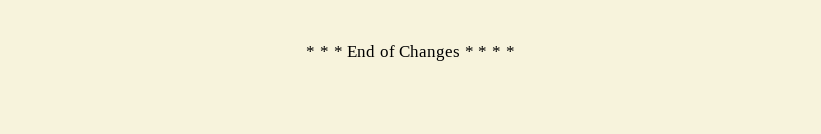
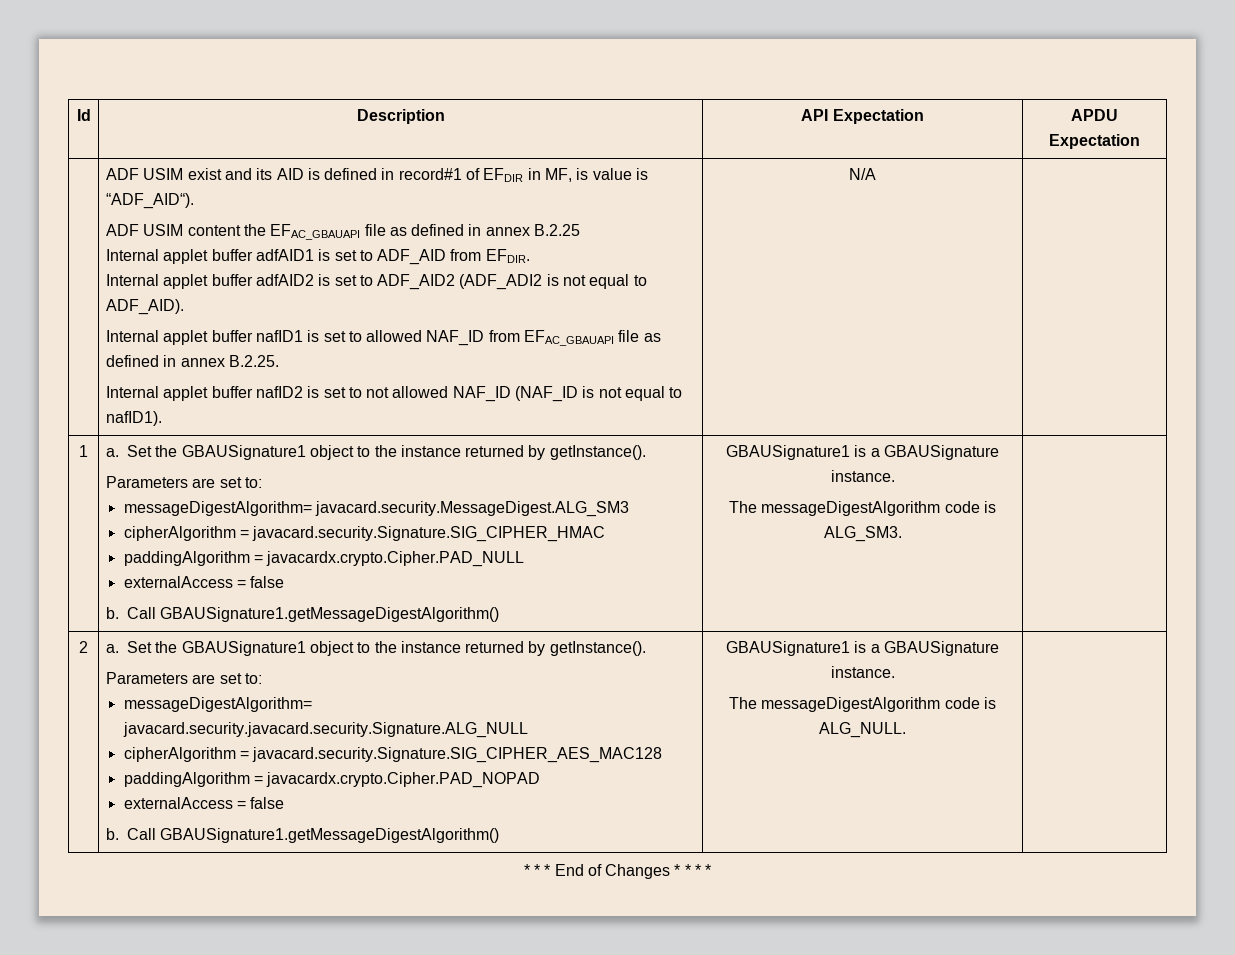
+ Id | Description | API Expectation | APDU Expectation
+ | ADF USIM exist and its AID is defined in record#1 of EFDIR in MF, is value is “ADF_AID“).
+ ADF USIM content the EFAC_GBAUAPI file as defined in annex B.2.25
+ Internal applet buffer adfAID1 is set to ADF_AID from EFDIR.
+ Internal applet buffer adfAID2 is set to ADF_AID2 (ADF_ADI2 is not equal to ADF_AID).
+ Internal applet buffer nafID1 is set to allowed NAF_ID from EFAC_GBAUAPI file as defined in annex B.2.25.
+ Internal applet buffer nafID2 is set to not allowed NAF_ID (NAF_ID is not equal to nafID1). | N/A |
+ 1 | a. Set the GBAUSignature1 object to the instance returned by getInstance().
+ Parameters are set to:
+ messageDigestAlgorithm= javacard.security.MessageDigest.ALG_SM3
+ cipherAlgorithm = javacard.security.Signature.SIG_CIPHER_HMAC
+ paddingAlgorithm = javacardx.crypto.Cipher.PAD_NULL
+ externalAccess = false
+ b. Call GBAUSignature1.getMessageDigestAlgorithm() | GBAUSignature1 is a GBAUSignature instance.
+ The messageDigestAlgorithm code is ALG_SM3. |
+ 2 | a. Set the GBAUSignature1 object to the instance returned by getInstance().
+ Parameters are set to:
+ messageDigestAlgorithm= javacard.security.javacard.security.Signature.ALG_NULL
+ cipherAlgorithm = javacard.security.Signature.SIG_CIPHER_AES_MAC128
+ paddingAlgorithm = javacardx.crypto.Cipher.PAD_NOPAD
+ externalAccess = false
+ b. Call GBAUSignature1.getMessageDigestAlgorithm() | GBAUSignature1 is a GBAUSignature instance.
+ The messageDigestAlgorithm code is ALG_NULL. |

